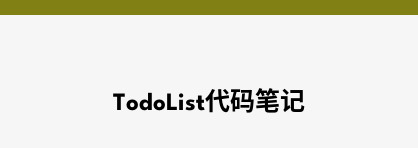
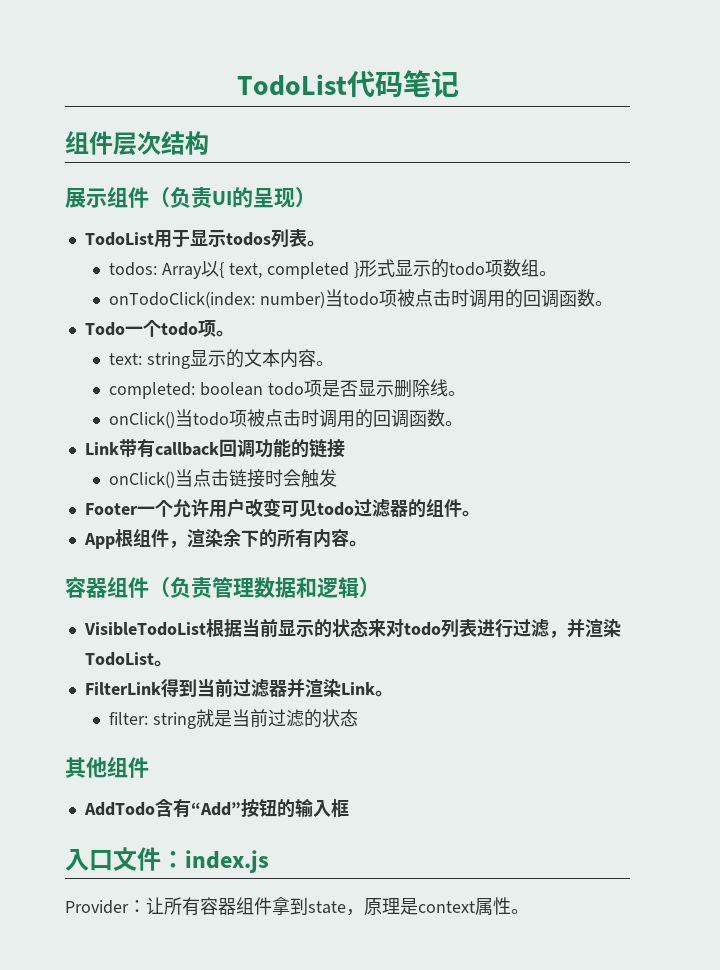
+ 组件层次结构
+ 展示组件（负责UI的呈现）
+ TodoList用于显示todos列表。
+ todos: Array以{ text, completed }形式显示的todo项数组。
+ onTodoClick(index: number)当todo项被点击时调用的回调函数。
+ Todo一个todo项。
+ text: string显示的文本内容。
+ completed: boolean todo项是否显示删除线。
+ onClick()当todo项被点击时调用的回调函数。
+ Link带有callback回调功能的链接
+ onClick()当点击链接时会触发
+ Footer一个允许用户改变可见todo过滤器的组件。
+ App根组件，渲染余下的所有内容。
+ 容器组件（负责管理数据和逻辑）
+ VisibleTodoList根据当前显示的状态来对todo列表进行过滤，并渲染TodoList。
+ FilterLink得到当前过滤器并渲染Link。
+ filter: string就是当前过滤的状态
+ 其他组件
+ AddTodo含有“Add”按钮的输入框
+ 入口文件：index.js
+ Provider：让所有容器组件拿到state，原理是context属性。

